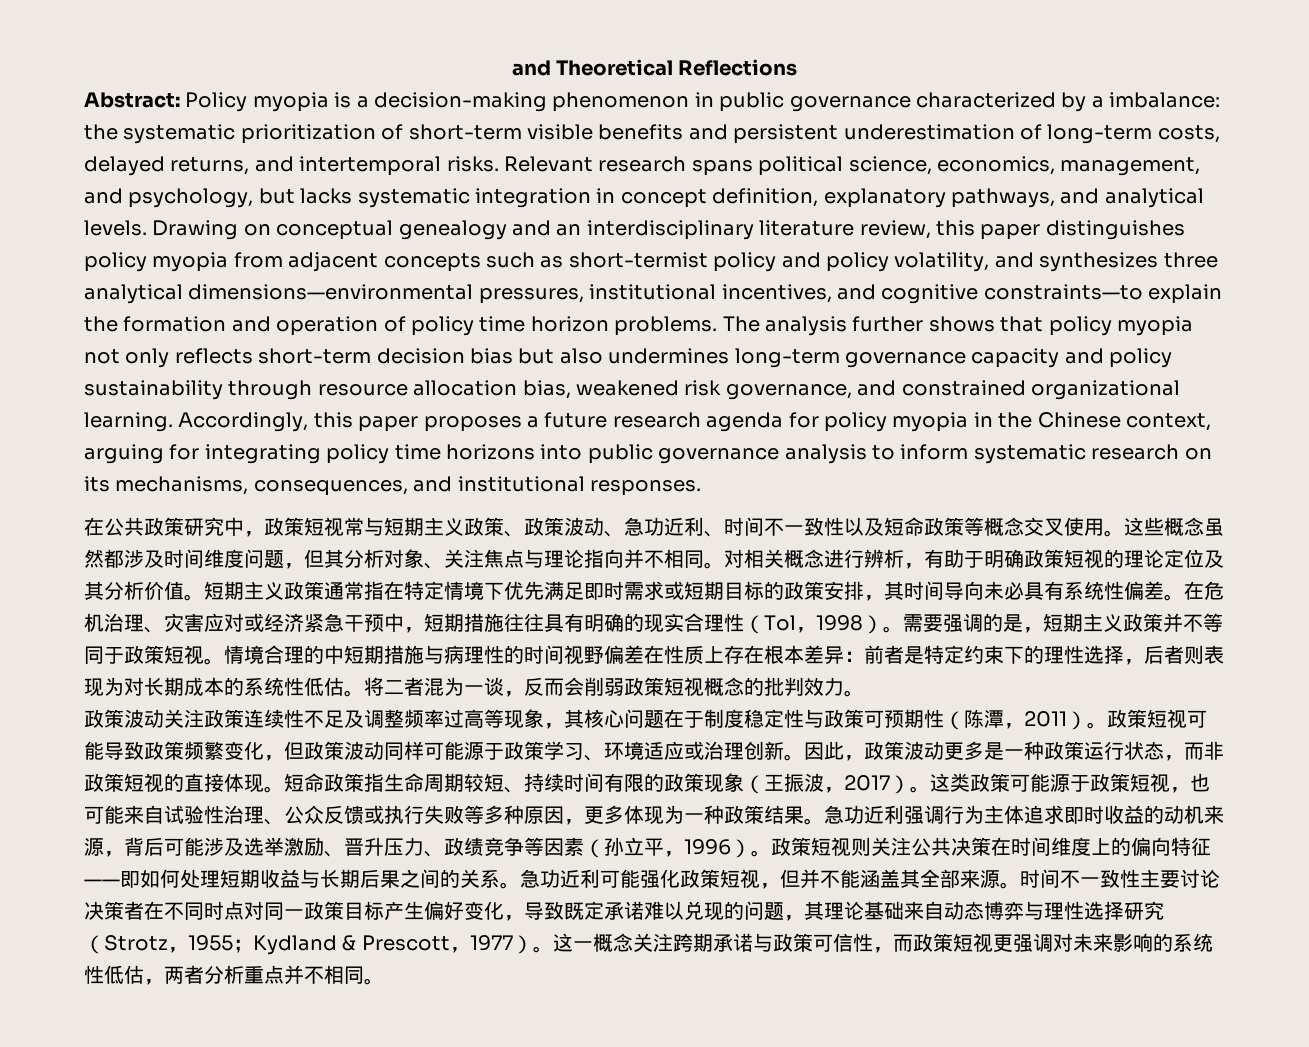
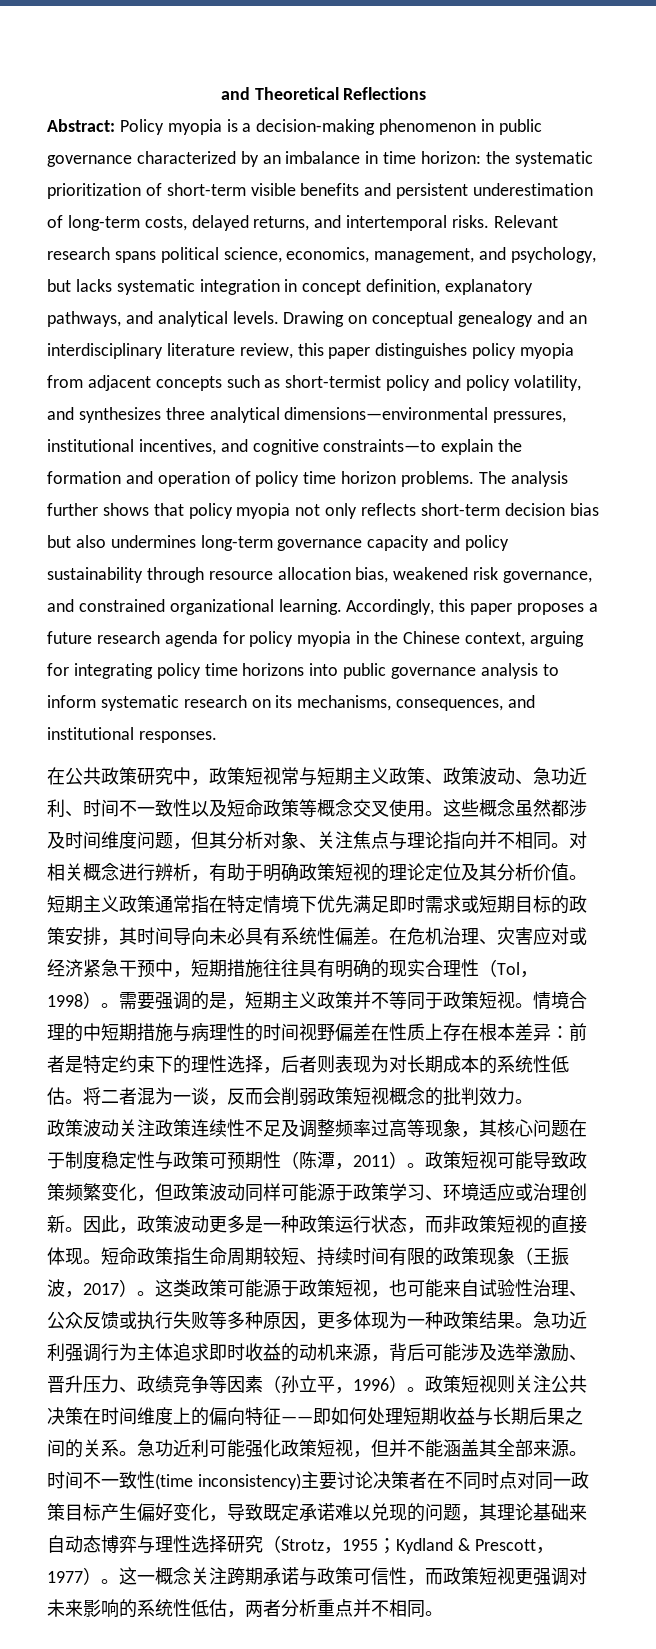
- Abstract: Policy myopia is a decision-making phenomenon in public governance characterized by a imbalance: the systematic prioritization of short-term visible benefits and persistent underestimation of long-term costs, delayed returns, and intertemporal risks.
+ Abstract: Policy myopia is a decision-making phenomenon in public governance characterized by an imbalance in time horizon: the systematic prioritization of short-term visible benefits and persistent underestimation of long-term costs, delayed returns, and intertemporal risks.
- 时间不一致性主要讨论决策者在不同时点对同一政策目标产生偏好变化，导致既定承诺难以兑现的问题，其理论基础来自动态博弈与理性选择研究（Strotz，1955；Kydland & Prescott，1977）。
+ 时间不一致性(time inconsistency)主要讨论决策者在不同时点对同一政策目标产生偏好变化，导致既定承诺难以兑现的问题，其理论基础来自动态博弈与理性选择研究（Strotz，1955；Kydland & Prescott，1977）。

